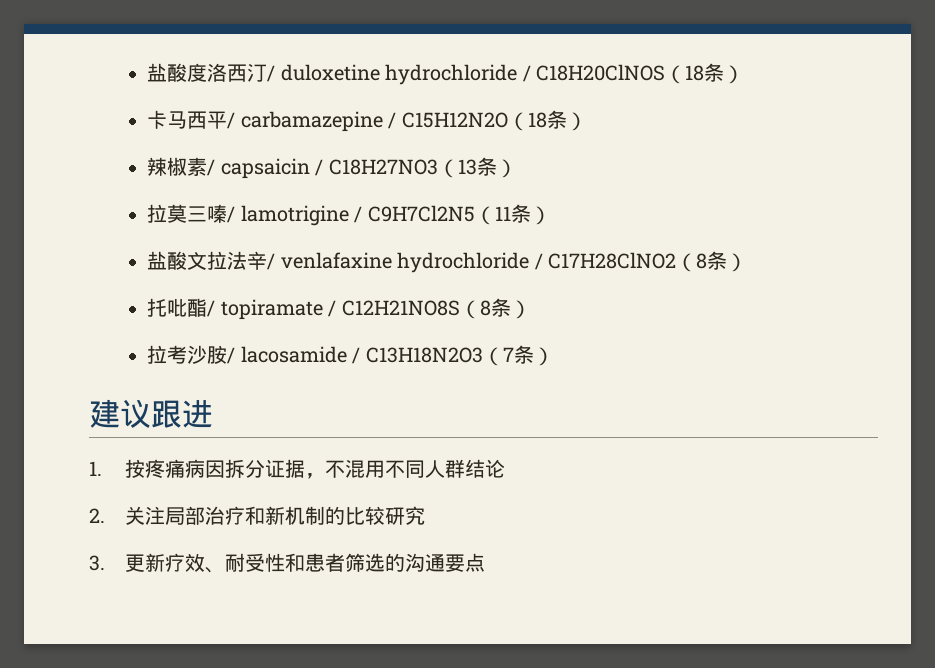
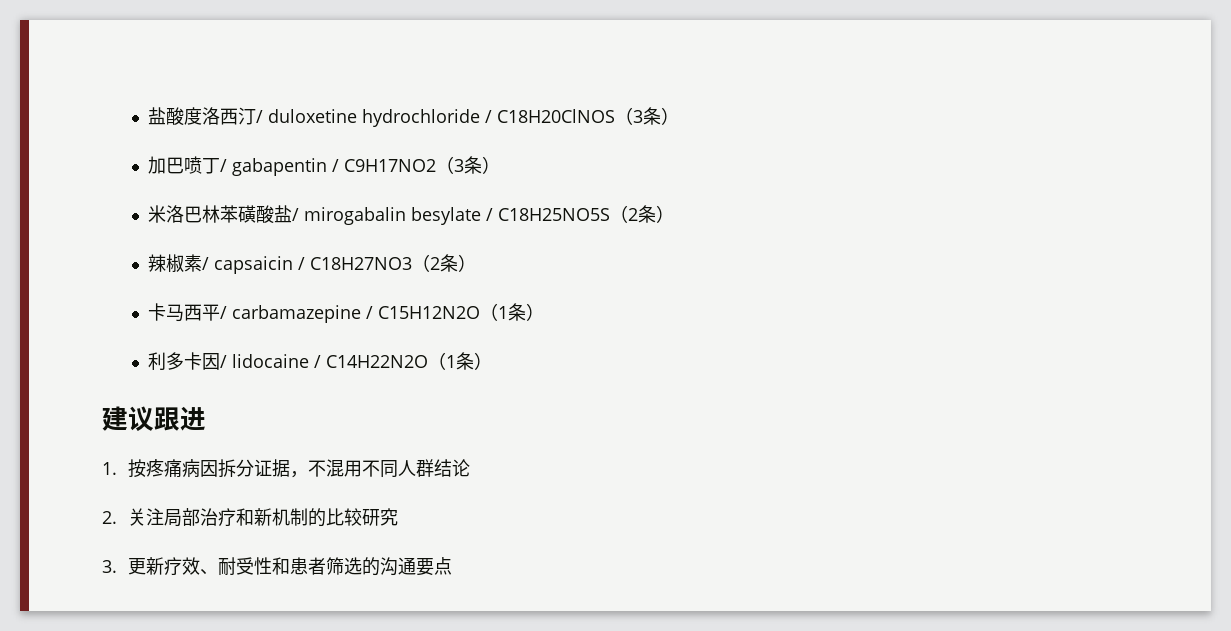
- 盐酸度洛西汀/ duloxetine hydrochloride / C18H20ClNOS（18条）
+ 盐酸度洛西汀/ duloxetine hydrochloride / C18H20ClNOS（3条）
+ 加巴喷丁/ gabapentin / C9H17NO2（3条）
+ 米洛巴林苯磺酸盐/ mirogabalin besylate / C18H25NO5S（2条）
+ 辣椒素/ capsaicin / C18H27NO3（2条）
- 卡马西平/ carbamazepine / C15H12N2O（18条）
- 辣椒素/ capsaicin / C18H27NO3（13条）
- 拉莫三嗪/ lamotrigine / C9H7Cl2N5（11条）
- 盐酸文拉法辛/ venlafaxine hydrochloride / C17H28ClNO2（8条）
- 托吡酯/ topiramate / C12H21NO8S（8条）
- 拉考沙胺/ lacosamide / C13H18N2O3（7条）
+ 卡马西平/ carbamazepine / C15H12N2O（1条）
+ 利多卡因/ lidocaine / C14H22N2O（1条）

